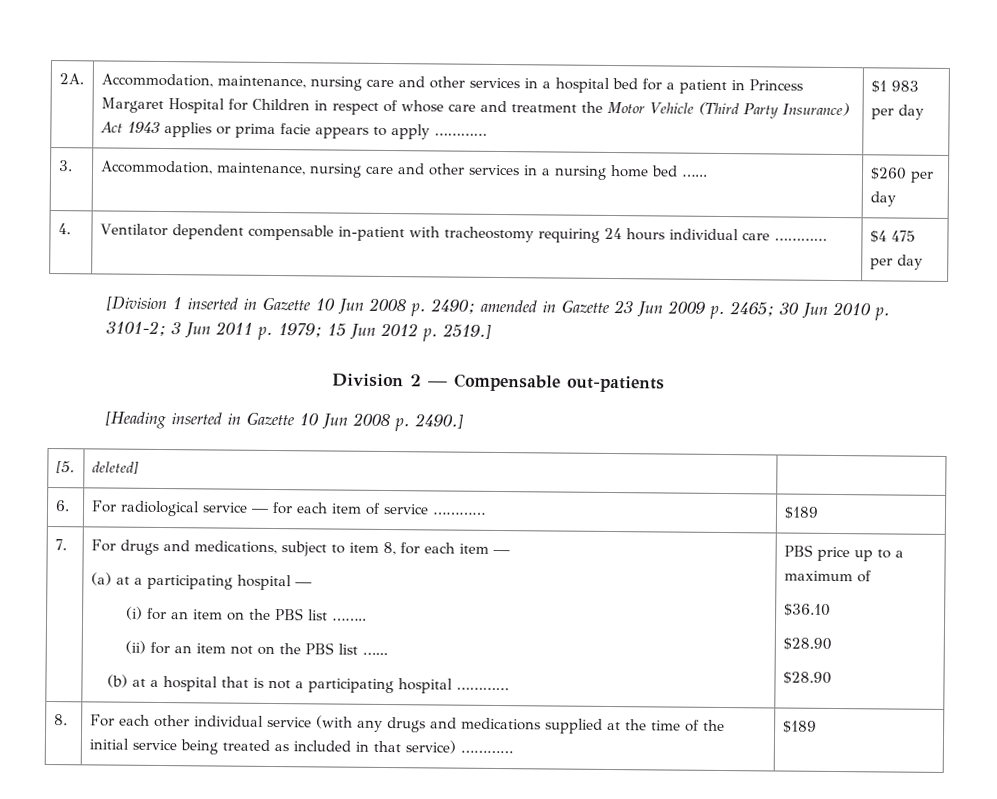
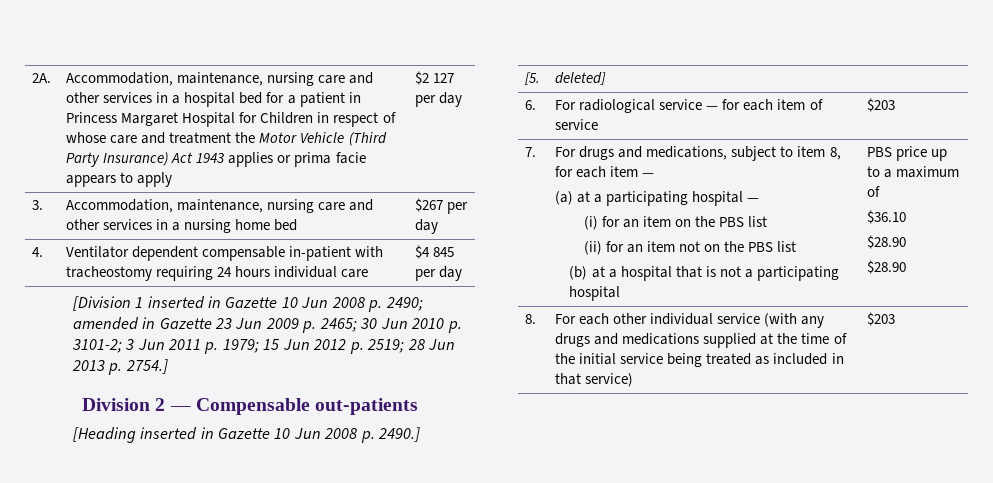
- Accommodation, maintenance, nursing care and other services in a hospital bed for a patient in Princess Margaret Hospital for Children in respect of whose care and treatment the Motor Vehicle (Third Party Insurance) Act 1943 applies or prima facie appears to apply ………… | $1 983 per day
+ Accommodation, maintenance, nursing care and other services in a hospital bed for a patient in Princess Margaret Hospital for Children in respect of whose care and treatment the Motor Vehicle (Third Party Insurance) Act 1943 applies or prima facie appears to apply | $2 127 per day
- 3. | Accommodation, maintenance, nursing care and other services in a nursing home bed …... | $260 per day
+ 3. | Accommodation, maintenance, nursing care and other services in a nursing home bed | $267 per day
- 4. | Ventilator dependent compensable in-patient with tracheostomy requiring 24 hours individual care ………… | $4 475 per day
+ 4. | Ventilator dependent compensable in-patient with tracheostomy requiring 24 hours individual care | $4 845 per day
- [Division 1 inserted in Gazette 10 Jun 2008 p. 2490; amended in Gazette 23 Jun 2009 p. 2465; 30 Jun 2010 p. 3101-2; 3 Jun 2011 p. 1979; 15 Jun 2012 p. 2519.]
+ [Division 1 inserted in Gazette 10 Jun 2008 p. 2490; amended in Gazette 23 Jun 2009 p. 2465; 30 Jun 2010 p. 3101-2; 3 Jun 2011 p. 1979; 15 Jun 2012 p. 2519; 28 Jun 2013 p. 2754.]
- 6. | For radiological service — for each item of service ………… | $189
+ 6. | For radiological service — for each item of service | $203
- (i) for an item on the PBS list ……..
+ (i) for an item on the PBS list
- (ii) for an item not on the PBS list …...
+ (ii) for an item not on the PBS list
- (b) at a hospital that is not a participating hospital …………
+ (b) at a hospital that is not a participating hospital
- 8. | For each other individual service (with any drugs and medications supplied at the time of the initial service being treated as included in that service) ………… | $189
+ 8. | For each other individual service (with any drugs and medications supplied at the time of the initial service being treated as included in that service) | $203

